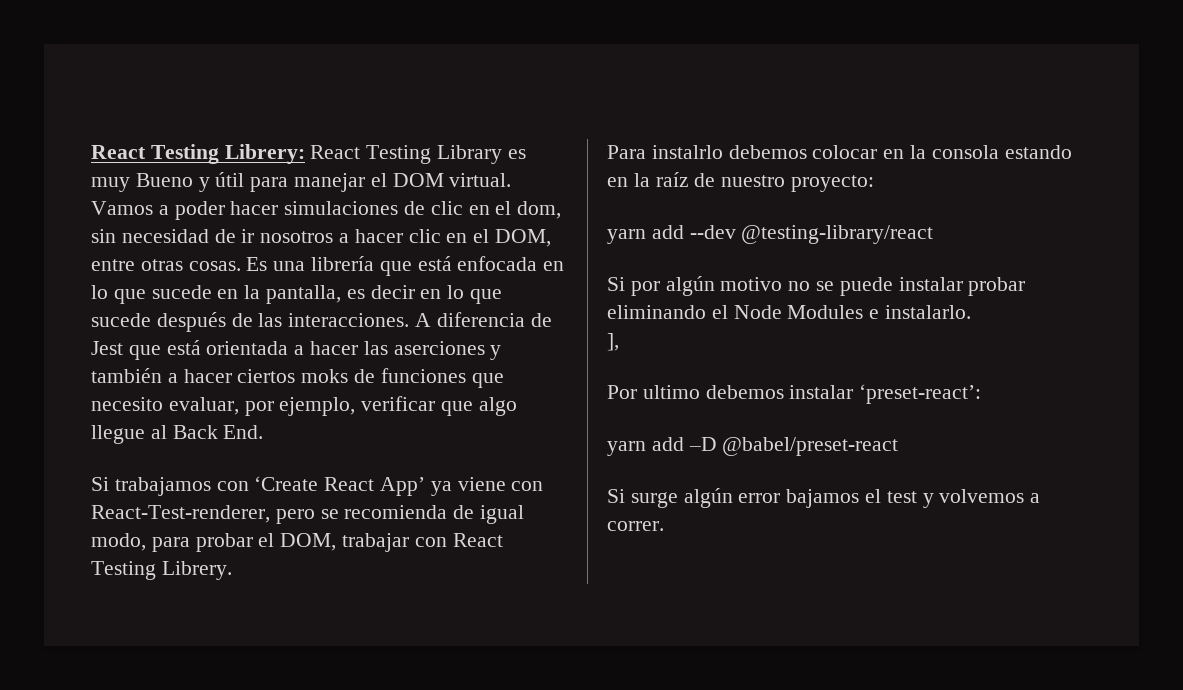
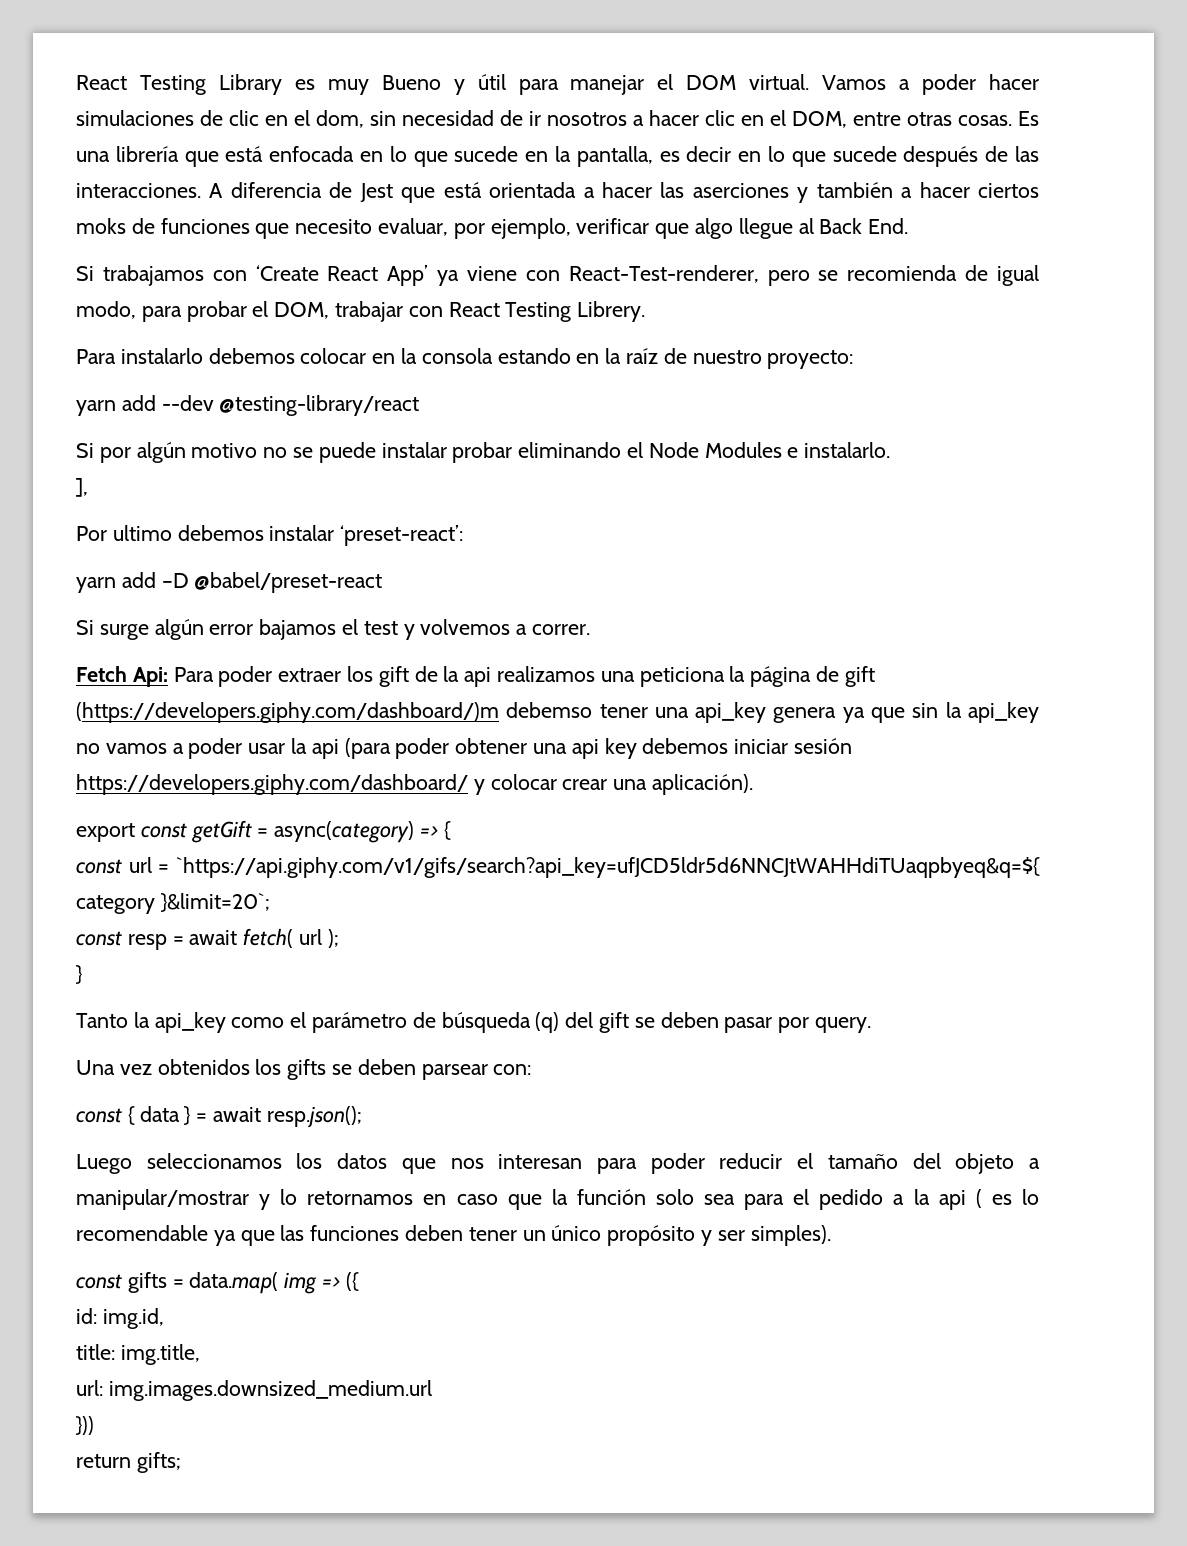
- React Testing Librery: React Testing Library es muy Bueno y útil para manejar el DOM virtual.
+ React Testing Library es muy Bueno y útil para manejar el DOM virtual.
- Para instalrlo debemos colocar en la consola estando en la raíz de nuestro proyecto:
+ Para instalarlo debemos colocar en la consola estando en la raíz de nuestro proyecto:
+ Fetch Api: Para poder extraer los gift de la api realizamos una peticiona la página de gift (https://developers.giphy.com/dashboard/)m debemso tener una api_key genera ya que sin la api_key no vamos a poder usar la api (para poder obtener una api key debemos iniciar sesión https://developers.giphy.com/dashboard/ y colocar crear una aplicación).
+ export const getGift = async(category) => {
+ const url = `https://api.giphy.com/v1/gifs/search?api_key=ufJCD5ldr5d6NNCJtWAHHdiTUaqpbyeq&q=${ category }&limit=20`;
+ const resp = await fetch( url );
+ }
+ Tanto la api_key como el parámetro de búsqueda (q) del gift se deben pasar por query.
+ Una vez obtenidos los gifts se deben parsear con:
+ const { data } = await resp.json();
+ Luego seleccionamos los datos que nos interesan para poder reducir el tamaño del objeto a manipular/mostrar y lo retornamos en caso que la función solo sea para el pedido a la api ( es lo recomendable ya que las funciones deben tener un único propósito y ser simples).
+ const gifts = data.map( img => ({
+ id: img.id,
+ title: img.title,
+ url: img.images.downsized_medium.url
+ }))
+ return gifts;

